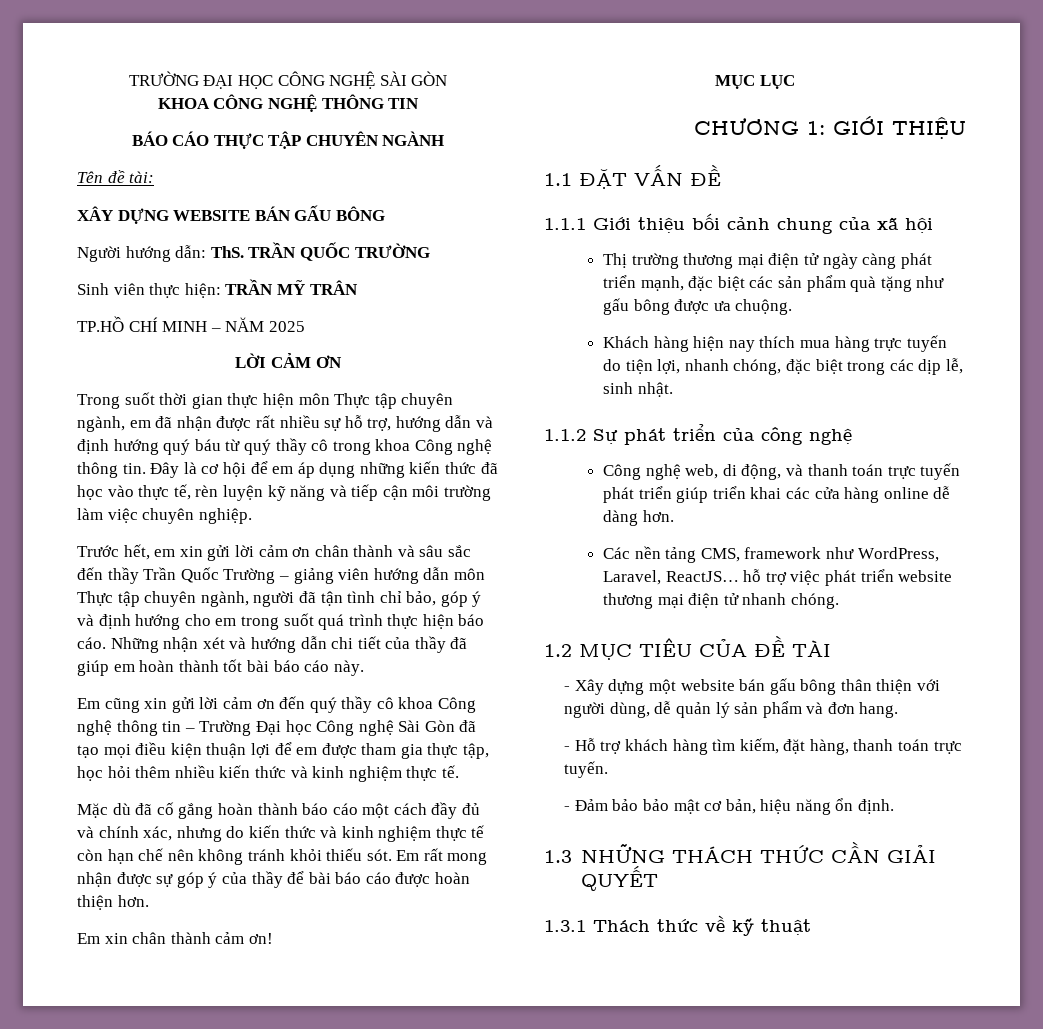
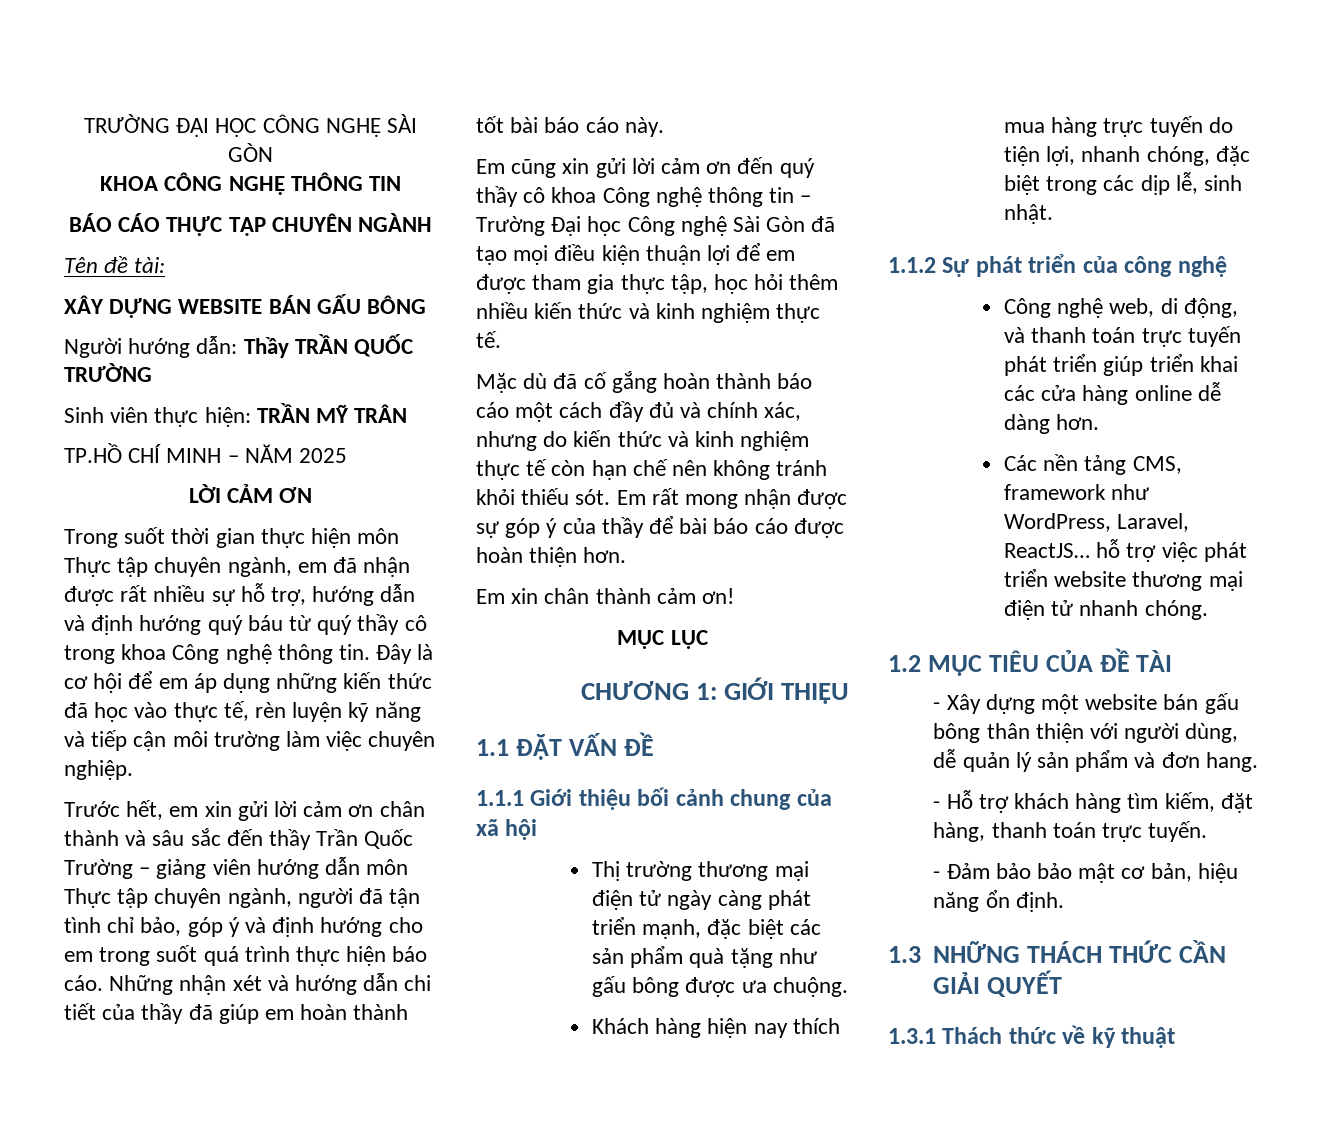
- Người hướng dẫn: ThS. TRẦN QUỐC TRƯỜNG
+ Người hướng dẫn: Thầy TRẦN QUỐC TRƯỜNG

